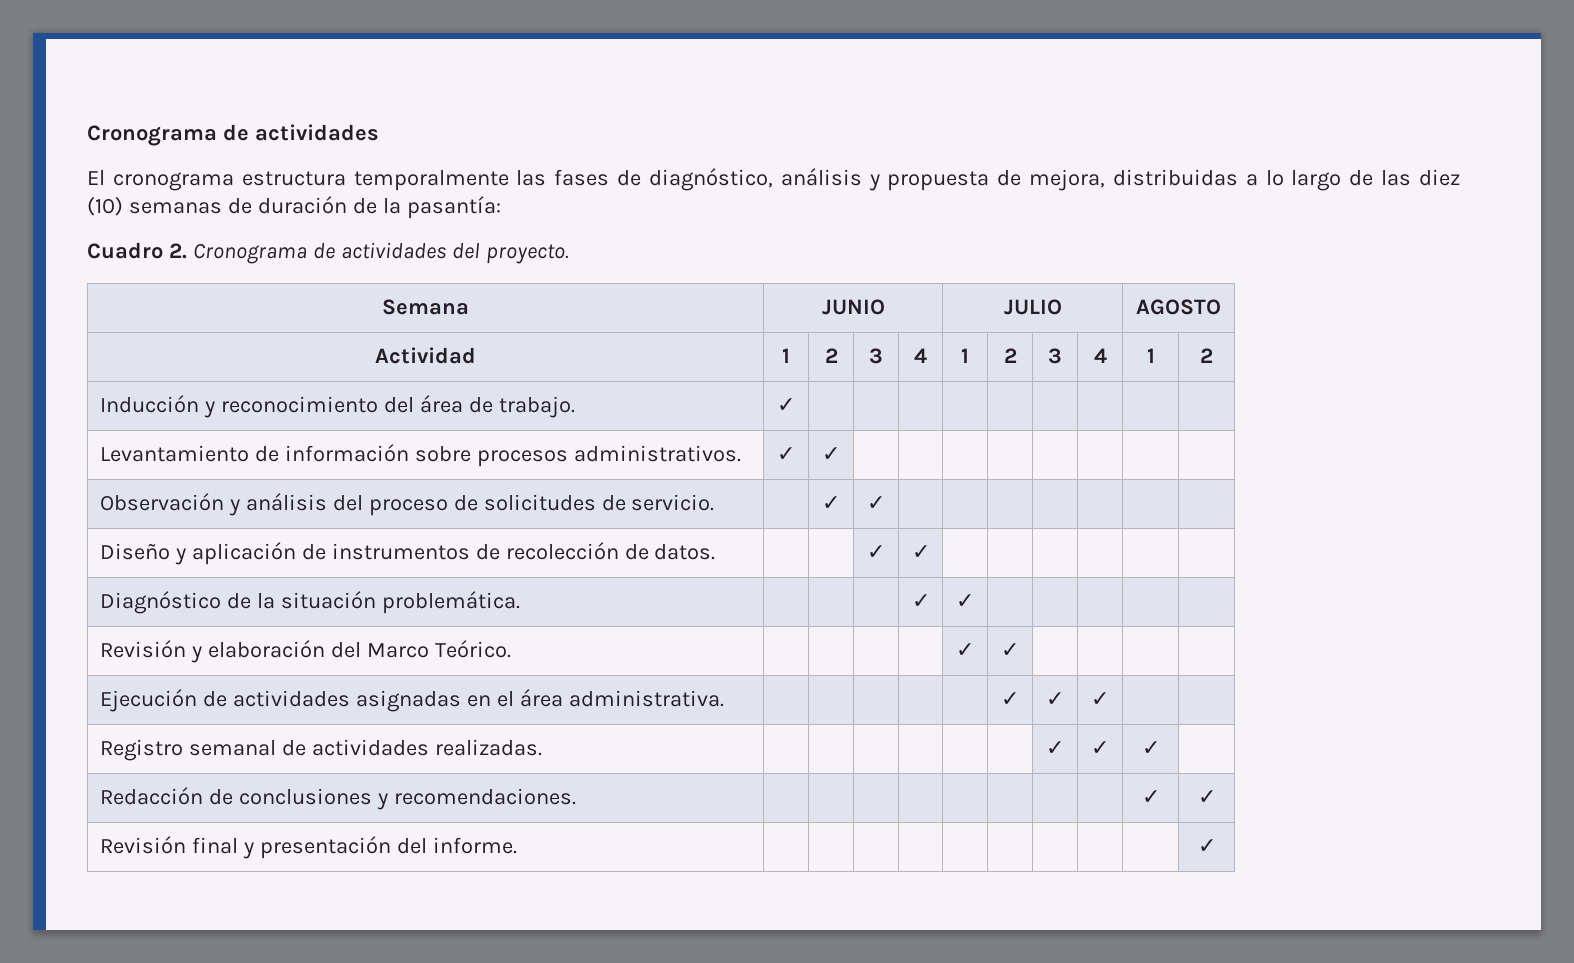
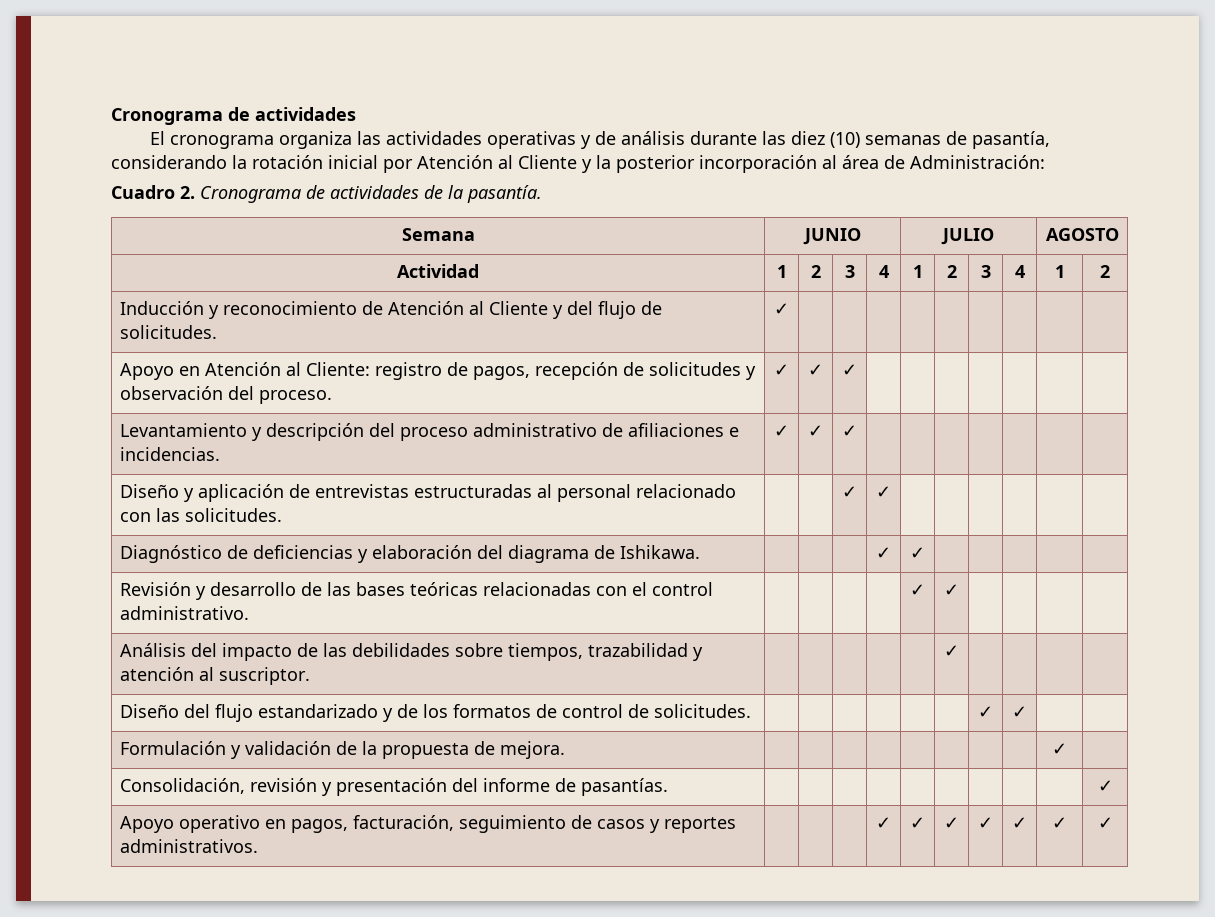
- El cronograma estructura temporalmente las fases de diagnóstico, análisis y propuesta de mejora, distribuidas a lo largo de las diez (10) semanas de duración de la pasantía:
+ El cronograma organiza las actividades operativas y de análisis durante las diez (10) semanas de pasantía, considerando la rotación inicial por Atención al Cliente y la posterior incorporación al área de Administración:
- Cuadro 2. Cronograma de actividades del proyecto.
+ Cuadro 2. Cronograma de actividades de la pasantía.
- Inducción y reconocimiento del área de trabajo. | ✓ | | | | | | | | |
- Levantamiento de información sobre procesos administrativos. | ✓ | ✓ | | | | | | | |
- Observación y análisis del proceso de solicitudes de servicio. | | ✓ | ✓ | | | | | | |
+ Inducción y reconocimiento de Atención al Cliente y del flujo de solicitudes. | ✓ | | | | | | | | |
+ Apoyo en Atención al Cliente: registro de pagos, recepción de solicitudes y observación del proceso. | ✓ | ✓ | ✓ | | | | | | |
+ Levantamiento y descripción del proceso administrativo de afiliaciones e incidencias. | ✓ | ✓ | ✓ | | | | | | |
- Diseño y aplicación de instrumentos de recolección de datos. | | | ✓ | ✓ | | | | | |
- Diagnóstico de la situación problemática. | | | | ✓ | ✓ | | | | |
- Revisión y elaboración del Marco Teórico. | | | | | ✓ | ✓ | | | |
- Ejecución de actividades asignadas en el área administrativa. | | | | | | ✓ | ✓ | ✓ | |
- Registro semanal de actividades realizadas. | | | | | | | ✓ | ✓ | ✓ |
- Redacción de conclusiones y recomendaciones. | | | | | | | | | ✓ | ✓
- Revisión final y presentación del informe. | | | | | | | | | | ✓
+ Diseño y aplicación de entrevistas estructuradas al personal relacionado con las solicitudes. | | | ✓ | ✓ | | | | | |
+ Diagnóstico de deficiencias y elaboración del diagrama de Ishikawa. | | | | ✓ | ✓ | | | | |
+ Revisión y desarrollo de las bases teóricas relacionadas con el control administrativo. | | | | | ✓ | ✓ | | | |
+ Análisis del impacto de las debilidades sobre tiempos, trazabilidad y atención al suscriptor. | | | | | | ✓ | | | |
+ Diseño del flujo estandarizado y de los formatos de control de solicitudes. | | | | | | | ✓ | ✓ | |
+ Formulación y validación de la propuesta de mejora. | | | | | | | | | ✓ |
+ Consolidación, revisión y presentación del informe de pasantías. | | | | | | | | | | ✓
+ Apoyo operativo en pagos, facturación, seguimiento de casos y reportes administrativos. | | | | ✓ | ✓ | ✓ | ✓ | ✓ | ✓ | ✓

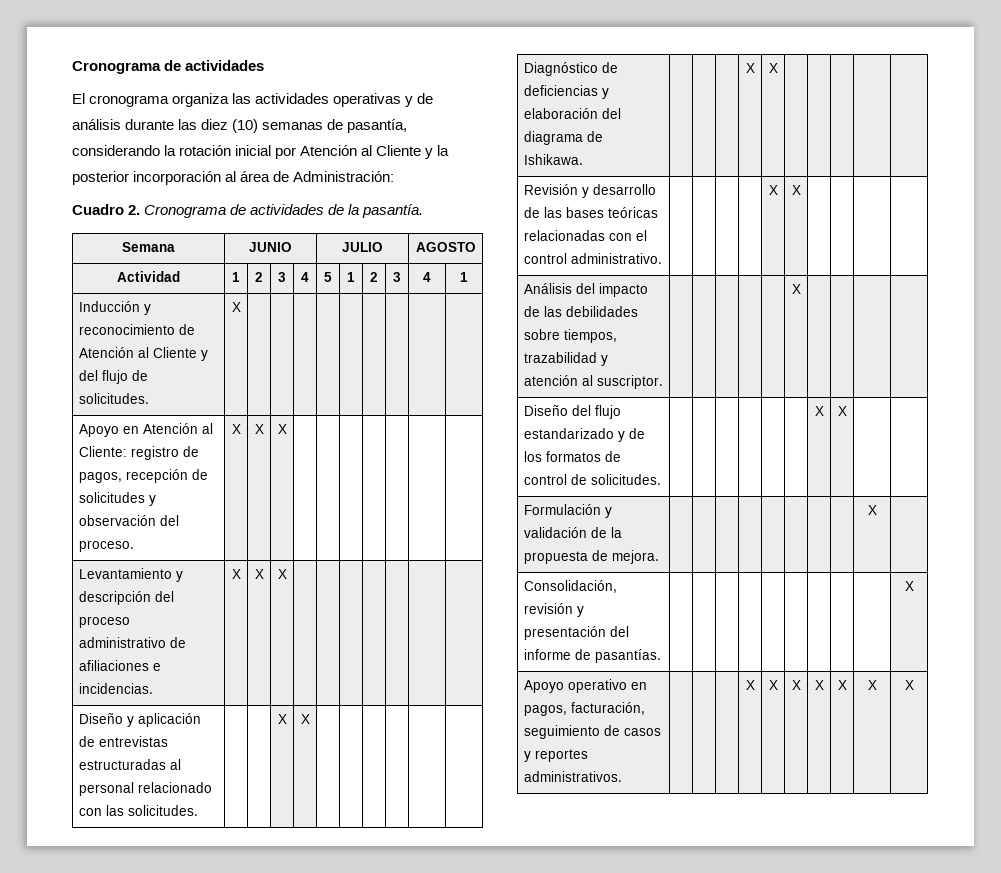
- Actividad | 1 | 2 | 3 | 4 | 1 | 2 | 3 | 4 | 1 | 2
+ Actividad | 1 | 2 | 3 | 4 | 5 | 1 | 2 | 3 | 4 | 1
- Inducción y reconocimiento de Atención al Cliente y del flujo de solicitudes. | ✓ | | | | | | | | |
+ Inducción y reconocimiento de Atención al Cliente y del flujo de solicitudes. | X | | | | | | | | |
- Apoyo en Atención al Cliente: registro de pagos, recepción de solicitudes y observación del proceso. | ✓ | ✓ | ✓ | | | | | | |
+ Apoyo en Atención al Cliente: registro de pagos, recepción de solicitudes y observación del proceso. | X | X | X | | | | | | |
- Levantamiento y descripción del proceso administrativo de afiliaciones e incidencias. | ✓ | ✓ | ✓ | | | | | | |
+ Levantamiento y descripción del proceso administrativo de afiliaciones e incidencias. | X | X | X | | | | | | |
- Diseño y aplicación de entrevistas estructuradas al personal relacionado con las solicitudes. | | | ✓ | ✓ | | | | | |
+ Diseño y aplicación de entrevistas estructuradas al personal relacionado con las solicitudes. | | | X | X | | | | | |
- Diagnóstico de deficiencias y elaboración del diagrama de Ishikawa. | | | | ✓ | ✓ | | | | |
+ Diagnóstico de deficiencias y elaboración del diagrama de Ishikawa. | | | | X | X | | | | |
- Revisión y desarrollo de las bases teóricas relacionadas con el control administrativo. | | | | | ✓ | ✓ | | | |
+ Revisión y desarrollo de las bases teóricas relacionadas con el control administrativo. | | | | | X | X | | | |
- Análisis del impacto de las debilidades sobre tiempos, trazabilidad y atención al suscriptor. | | | | | | ✓ | | | |
+ Análisis del impacto de las debilidades sobre tiempos, trazabilidad y atención al suscriptor. | | | | | | X | | | |
- Diseño del flujo estandarizado y de los formatos de control de solicitudes. | | | | | | | ✓ | ✓ | |
+ Diseño del flujo estandarizado y de los formatos de control de solicitudes. | | | | | | | X | X | |
- Formulación y validación de la propuesta de mejora. | | | | | | | | | ✓ |
+ Formulación y validación de la propuesta de mejora. | | | | | | | | | X |
- Consolidación, revisión y presentación del informe de pasantías. | | | | | | | | | | ✓
+ Consolidación, revisión y presentación del informe de pasantías. | | | | | | | | | | X
- Apoyo operativo en pagos, facturación, seguimiento de casos y reportes administrativos. | | | | ✓ | ✓ | ✓ | ✓ | ✓ | ✓ | ✓
+ Apoyo operativo en pagos, facturación, seguimiento de casos y reportes administrativos. | | | | X | X | X | X | X | X | X

